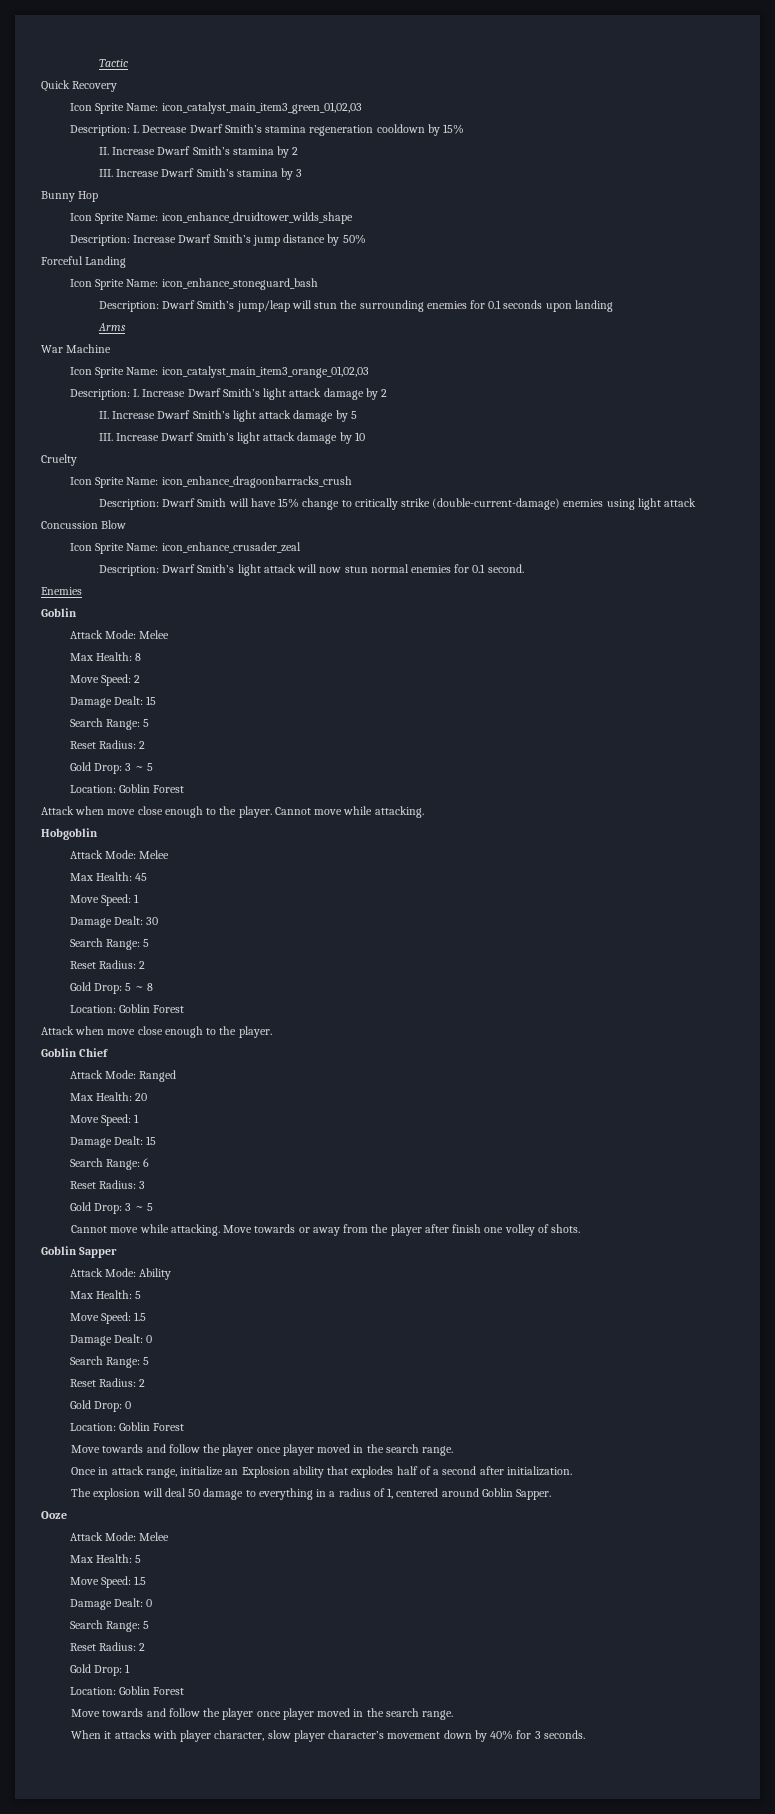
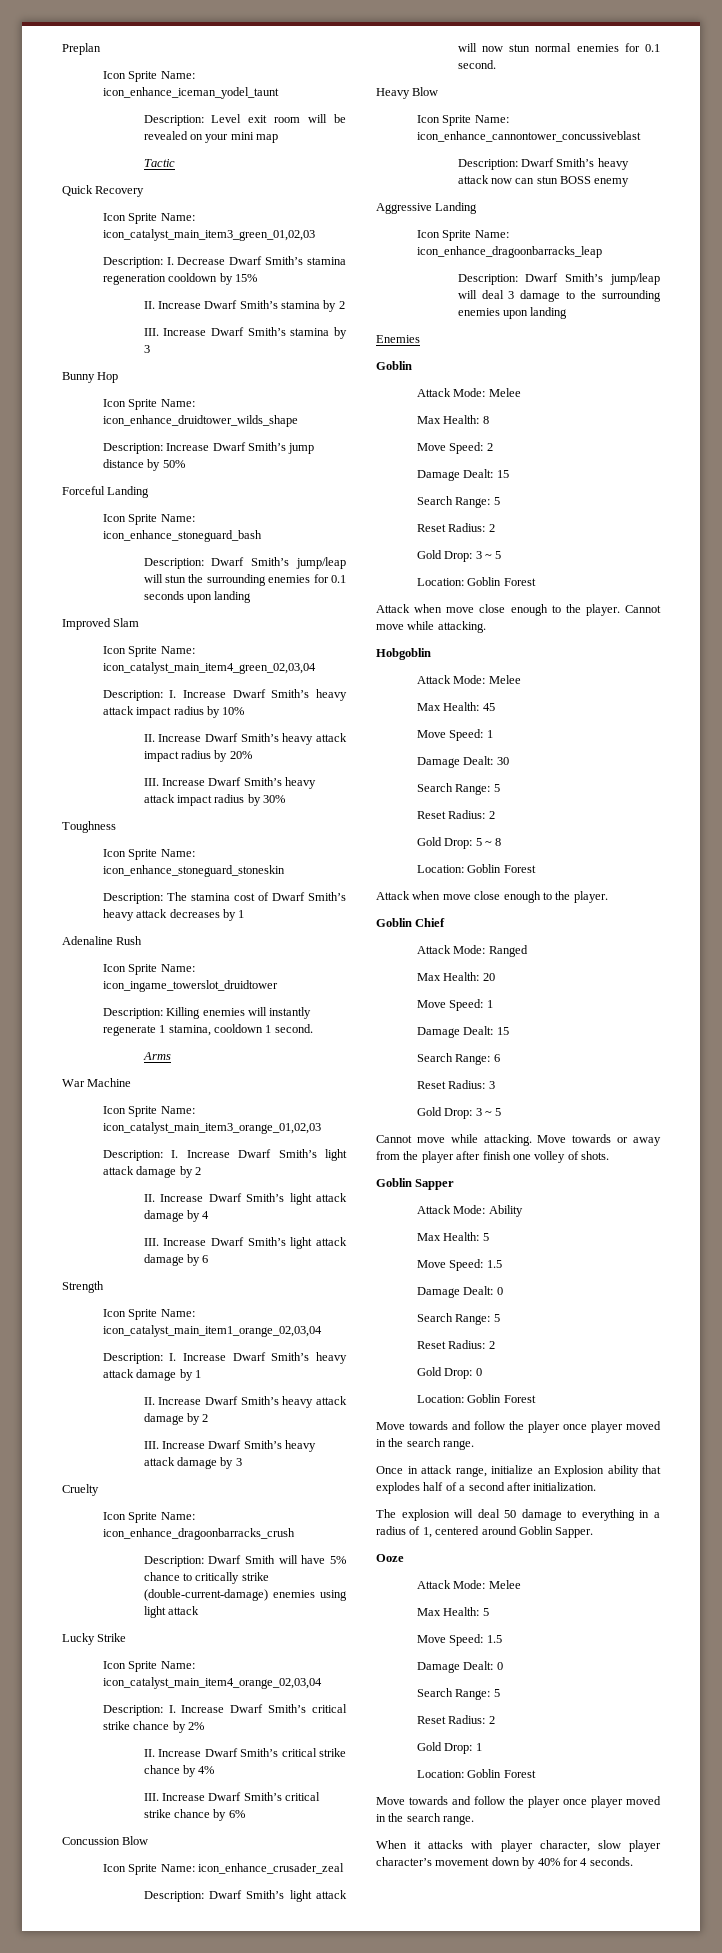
+ Preplan
+ Icon Sprite Name: icon_enhance_iceman_yodel_taunt
+ Description: Level exit room will be revealed on your mini map
+ Improved Slam
+ Icon Sprite Name: icon_catalyst_main_item4_green_02,03,04
+ Description: I. Increase Dwarf Smith’s heavy attack impact radius by 10%
+ II. Increase Dwarf Smith’s heavy attack impact radius by 20%
+ III. Increase Dwarf Smith’s heavy attack impact radius by 30%
+ Toughness
+ Icon Sprite Name: icon_enhance_stoneguard_stoneskin
+ Description: The stamina cost of Dwarf Smith’s heavy attack decreases by 1
+ Adenaline Rush
+ Icon Sprite Name: icon_ingame_towerslot_druidtower
+ Description: Killing enemies will instantly regenerate 1 stamina, cooldown 1 second.
- II. Increase Dwarf Smith’s light attack damage by 5
+ II. Increase Dwarf Smith’s light attack damage by 4
- III. Increase Dwarf Smith’s light attack damage by 10
+ III. Increase Dwarf Smith’s light attack damage by 6
+ Strength
+ Icon Sprite Name: icon_catalyst_main_item1_orange_02,03,04
+ Description: I. Increase Dwarf Smith’s heavy attack damage by 1
+ II. Increase Dwarf Smith’s heavy attack damage by 2
+ III. Increase Dwarf Smith’s heavy attack damage by 3
- Description: Dwarf Smith will have 15% change to critically strike (double-current-damage) enemies using light attack
+ Description: Dwarf Smith will have 5% chance to critically strike (double-current-damage) enemies using light attack
+ Lucky Strike
+ Icon Sprite Name: icon_catalyst_main_item4_orange_02,03,04
+ Description: I. Increase Dwarf Smith’s critical strike chance by 2%
+ II. Increase Dwarf Smith’s critical strike chance by 4%
+ III. Increase Dwarf Smith’s critical strike chance by 6%
+ Heavy Blow
+ Icon Sprite Name: icon_enhance_cannontower_concussiveblast
+ Description: Dwarf Smith’s heavy attack now can stun BOSS enemy
+ Aggressive Landing
+ Icon Sprite Name: icon_enhance_dragoonbarracks_leap
+ Description: Dwarf Smith’s jump/leap will deal 3 damage to the surrounding enemies upon landing
- When it attacks with player character, slow player character’s movement down by 40% for 3 seconds.
+ When it attacks with player character, slow player character’s movement down by 40% for 4 seconds.

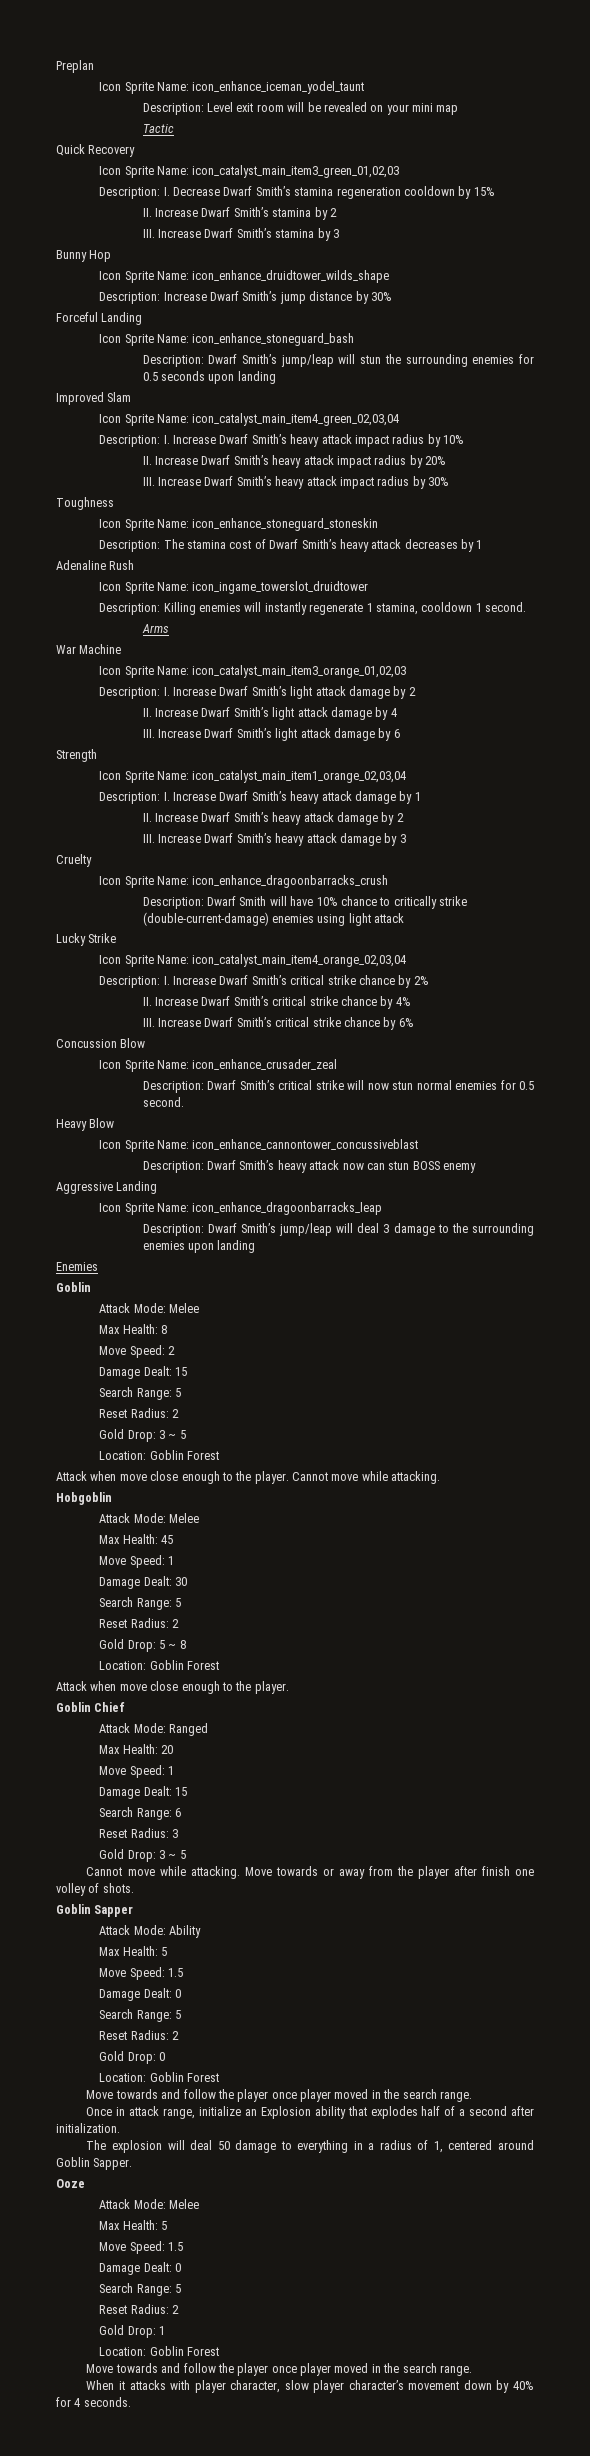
- Description: Increase Dwarf Smith’s jump distance by 50%
+ Description: Increase Dwarf Smith’s jump distance by 30%
- Description: Dwarf Smith’s jump/leap will stun the surrounding enemies for 0.1 seconds upon landing
+ Description: Dwarf Smith’s jump/leap will stun the surrounding enemies for 0.5 seconds upon landing
- Description: Dwarf Smith will have 5% chance to critically strike (double-current-damage) enemies using light attack
+ Description: Dwarf Smith will have 10% chance to critically strike (double-current-damage) enemies using light attack
- Description: Dwarf Smith’s light attack will now stun normal enemies for 0.1 second.
+ Description: Dwarf Smith’s critical strike will now stun normal enemies for 0.5 second.

